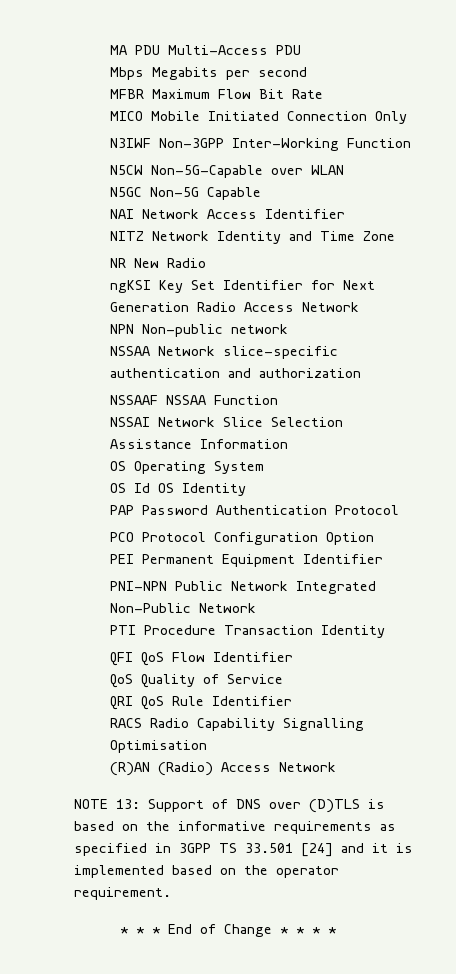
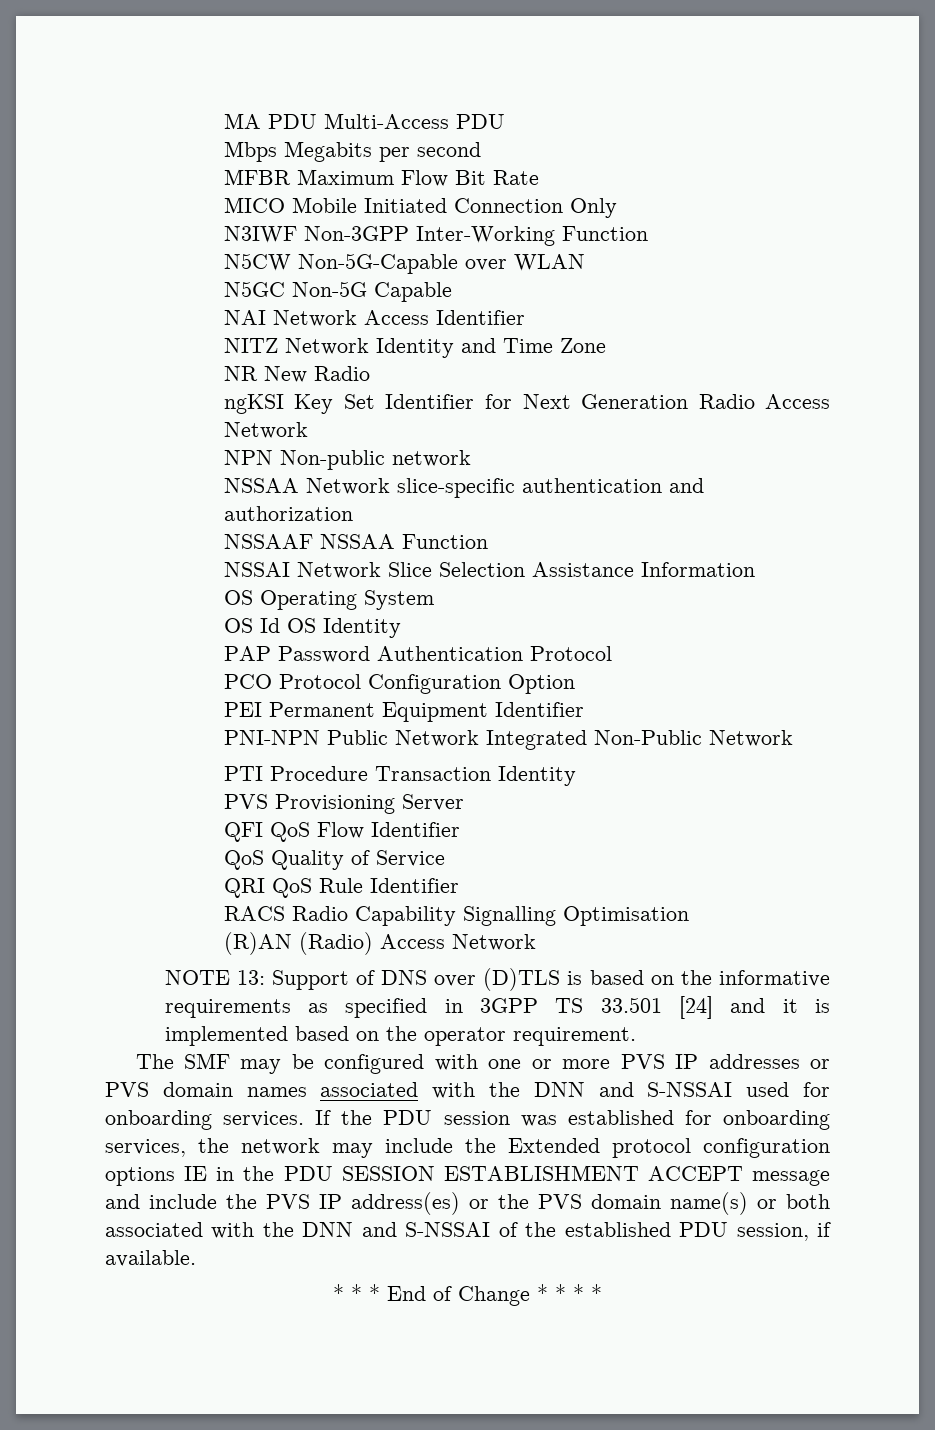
+ PVS Provisioning Server
+ The SMF may be configured with one or more PVS IP addresses or PVS domain names associated with the DNN and S-NSSAI used for onboarding services. If the PDU session was established for onboarding services, the network may include the Extended protocol configuration options IE in the PDU SESSION ESTABLISHMENT ACCEPT message and include the PVS IP address(es) or the PVS domain name(s) or both associated with the DNN and S-NSSAI of the established PDU session, if available.

